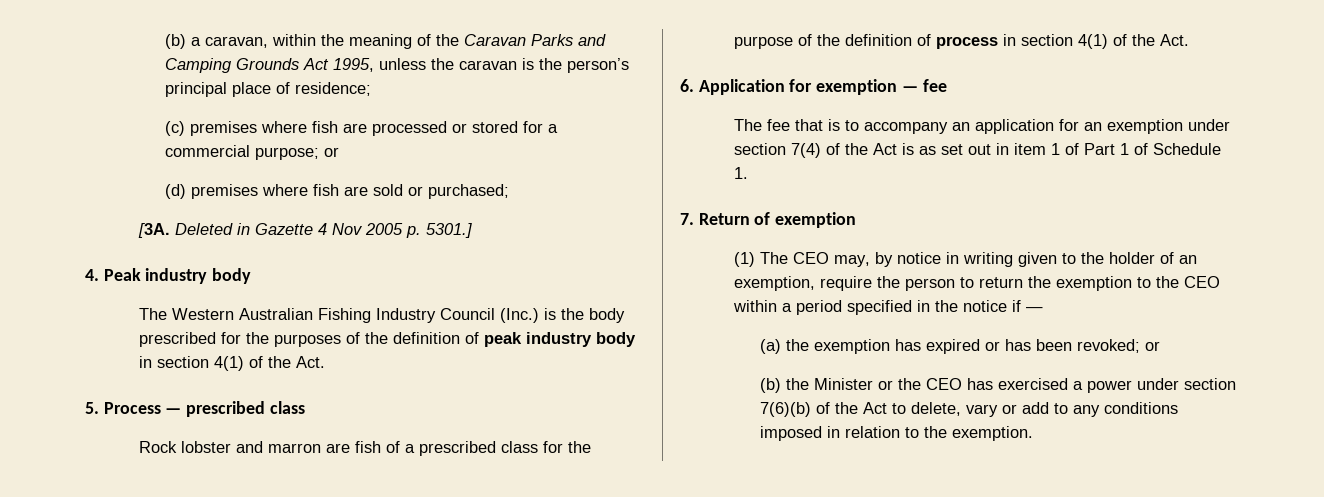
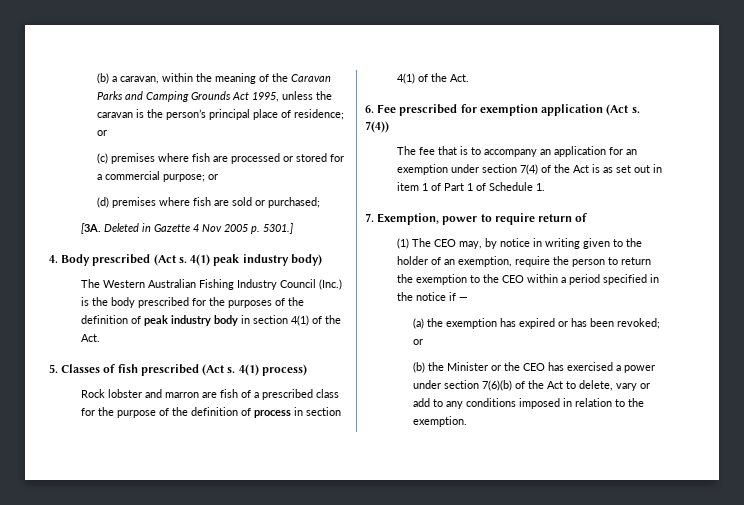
- (b) a caravan, within the meaning of the Caravan Parks and Camping Grounds Act 1995, unless the caravan is the person’s principal place of residence;
+ (b) a caravan, within the meaning of the Caravan Parks and Camping Grounds Act 1995, unless the caravan is the person’s principal place of residence; or
- 4. Peak industry body
+ 4. Body prescribed (Act s. 4(1) peak industry body)
- 5. Process — prescribed class
+ 5. Classes of fish prescribed (Act s. 4(1) process)
- 6. Application for exemption — fee
+ 6. Fee prescribed for exemption application (Act s. 7(4))
- 7. Return of exemption
+ 7. Exemption, power to require return of

